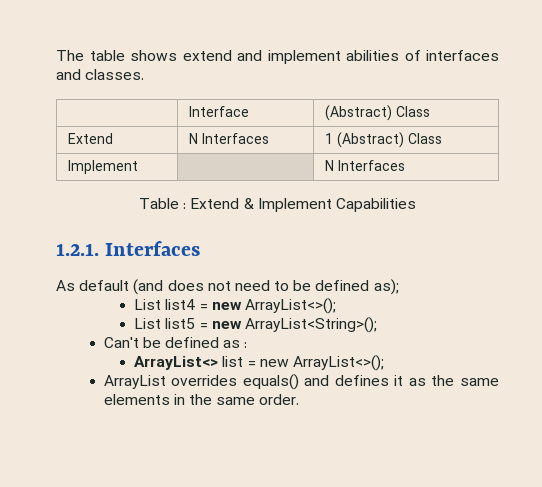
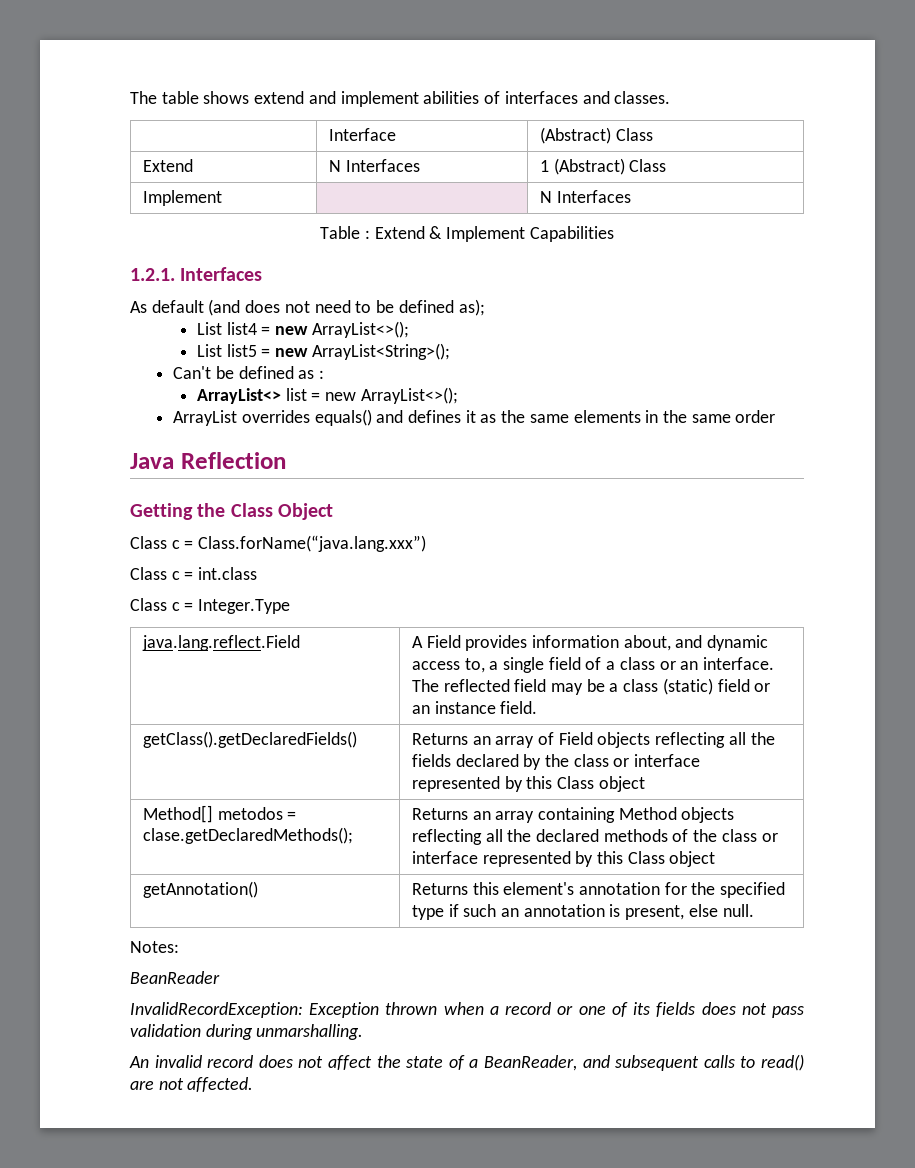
- ArrayList overrides equals() and defines it as the same elements in the same order.
+ ArrayList overrides equals() and defines it as the same elements in the same order
+ Java Reflection
+ Getting the Class Object
+ Class c = Class.forName(“java.lang.xxx”)
+ Class c = int.class
+ Class c = Integer.Type
+ java.lang.reflect.Field | A Field provides information about, and dynamic access to, a single field of a class or an interface. The reflected field may be a class (static) field or an instance field.
+ getClass().getDeclaredFields() | Returns an array of Field objects reflecting all the fields declared by the class or interface represented by this Class object
+ Method[] metodos = clase.getDeclaredMethods(); | Returns an array containing Method objects reflecting all the declared methods of the class or interface represented by this Class object
+ getAnnotation() | Returns this element's annotation for the specified type if such an annotation is present, else null.
+ Notes:
+ BeanReader
+ InvalidRecordException: Exception thrown when a record or one of its fields does not pass validation during unmarshalling.
+ An invalid record does not affect the state of a BeanReader, and subsequent calls to read() are not affected.

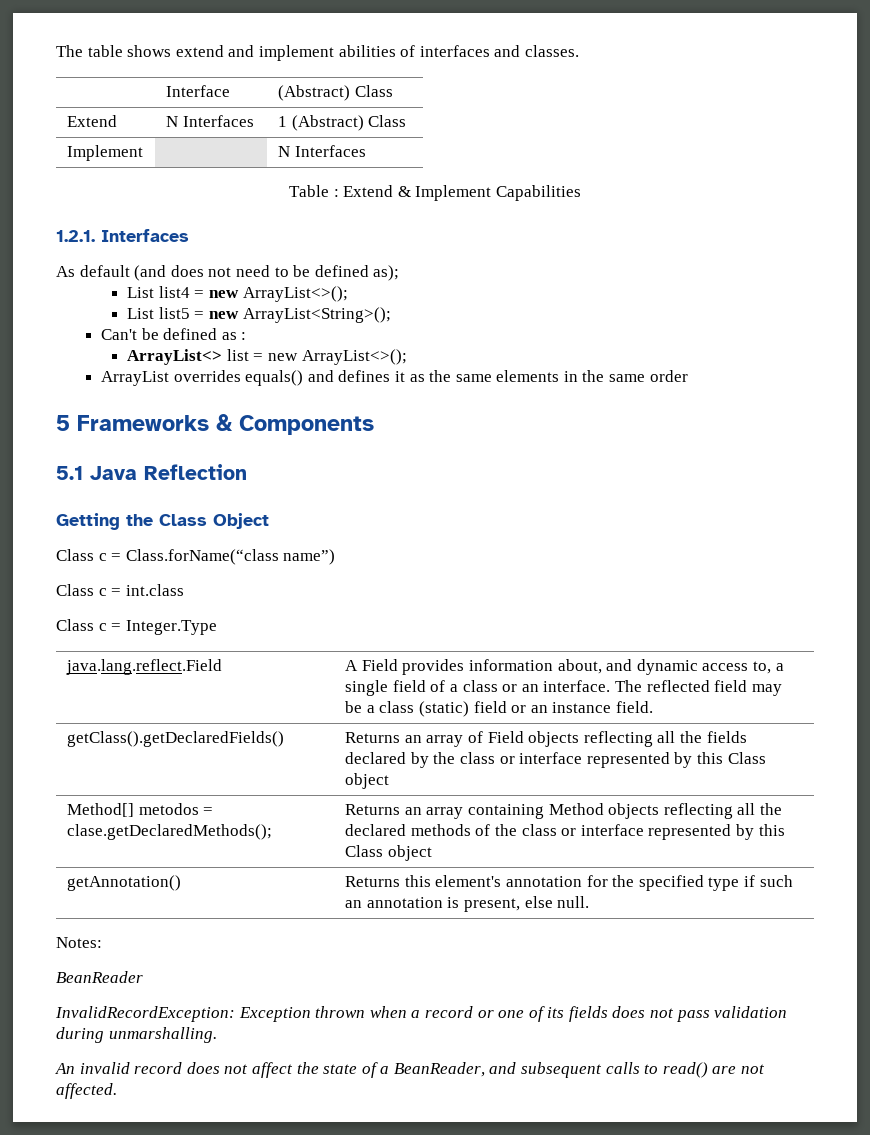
- Java Reflection
+ 5 Frameworks & Components
+ 5.1 Java Reflection
- Class c = Class.forName(“java.lang.xxx”)
+ Class c = Class.forName(“class name”)

